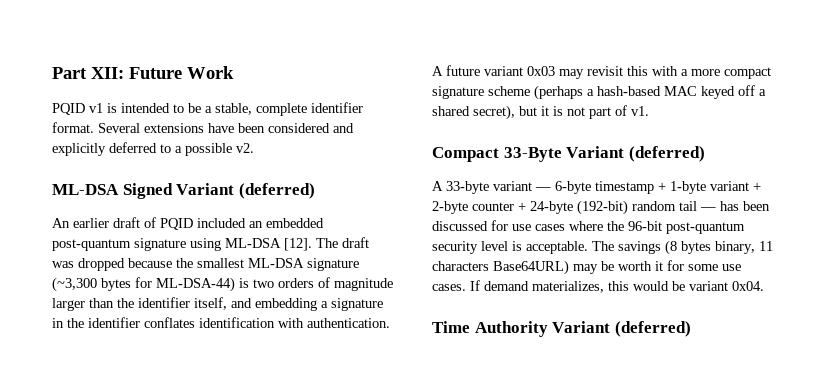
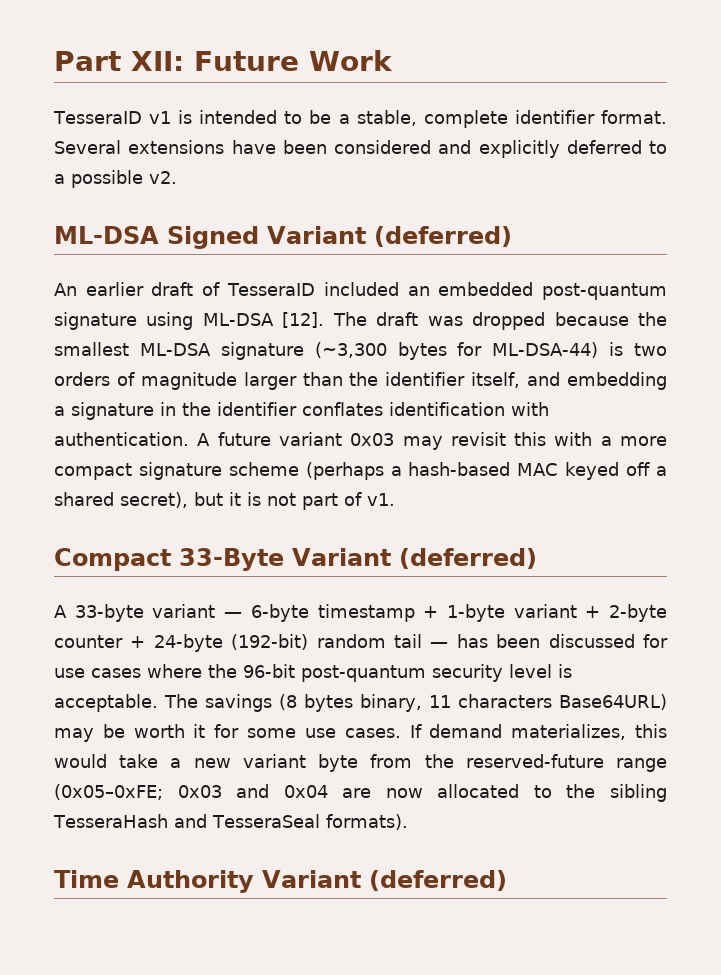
- PQID v1 is intended to be a stable, complete identifier format.
+ TesseraID v1 is intended to be a stable, complete identifier format.
- An earlier draft of PQID included an embedded post-quantum signature using ML-DSA [12].
+ An earlier draft of TesseraID included an embedded post-quantum signature using ML-DSA [12].
- If demand materializes, this would be variant 0x04.
+ If demand materializes, this would take a new variant byte from the reserved-future range (0x05–0xFE; 0x03 and 0x04 are now allocated to the sibling TesseraHash and TesseraSeal formats).

